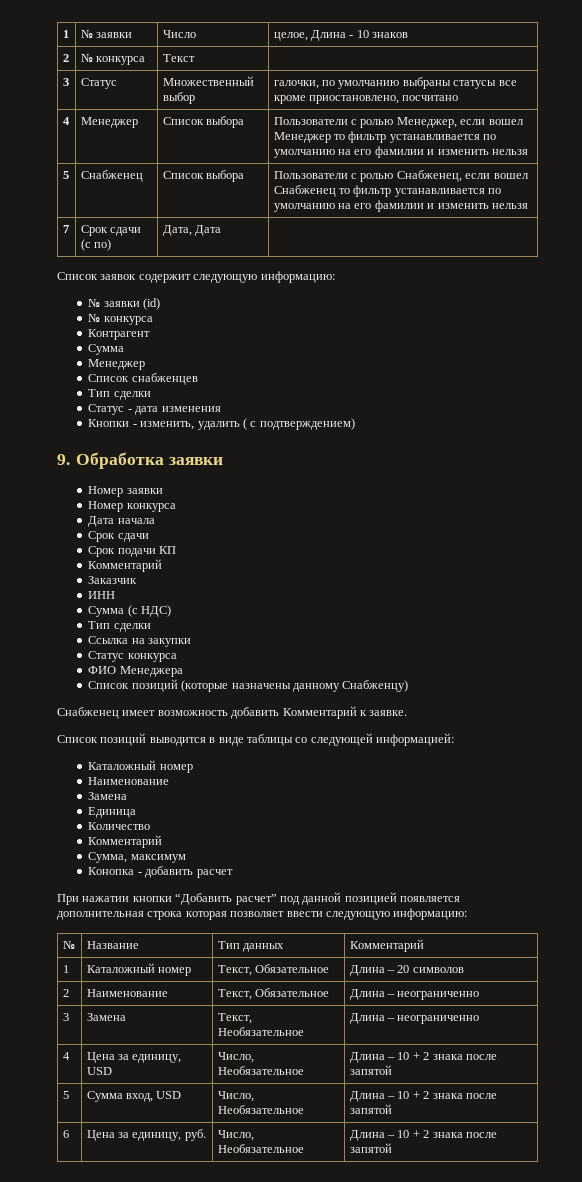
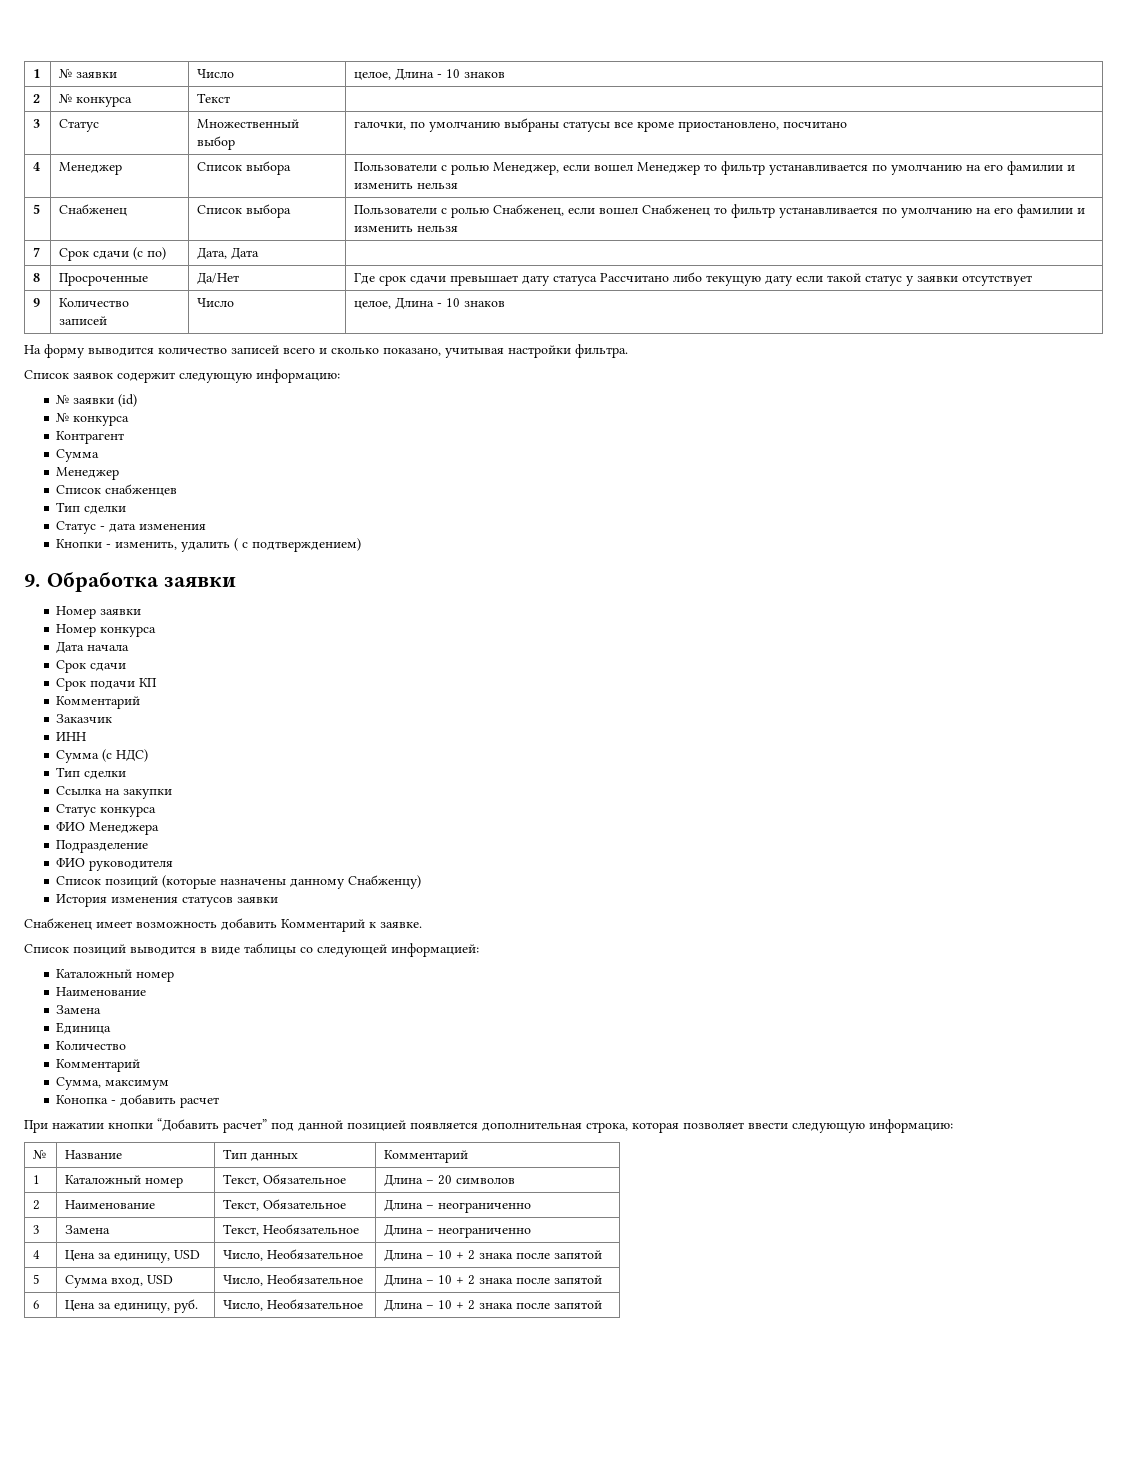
+ 8 | Просроченные | Да/Нет | Где срок сдачи превышает дату статуса Рассчитано либо текущую дату если такой статус у заявки отсутствует
+ 9 | Количество записей | Число | целое, Длина - 10 знаков
+ На форму выводится количество записей всего и сколько показано, учитывая настройки фильтра.
+ Подразделение
+ ФИО руководителя
+ История изменения статусов заявки
- При нажатии кнопки “Добавить расчет” под данной позицией появляется дополнительная строка которая позволяет ввести следующую информацию:
+ При нажатии кнопки “Добавить расчет” под данной позицией появляется дополнительная строка, которая позволяет ввести следующую информацию:

